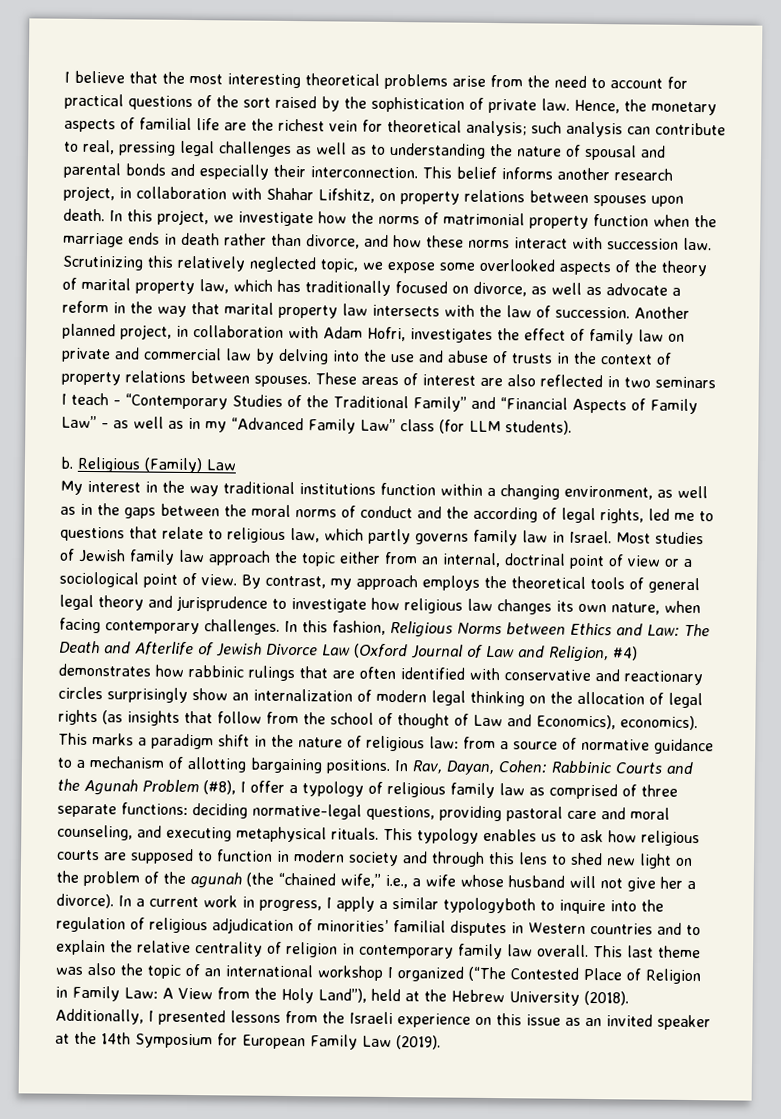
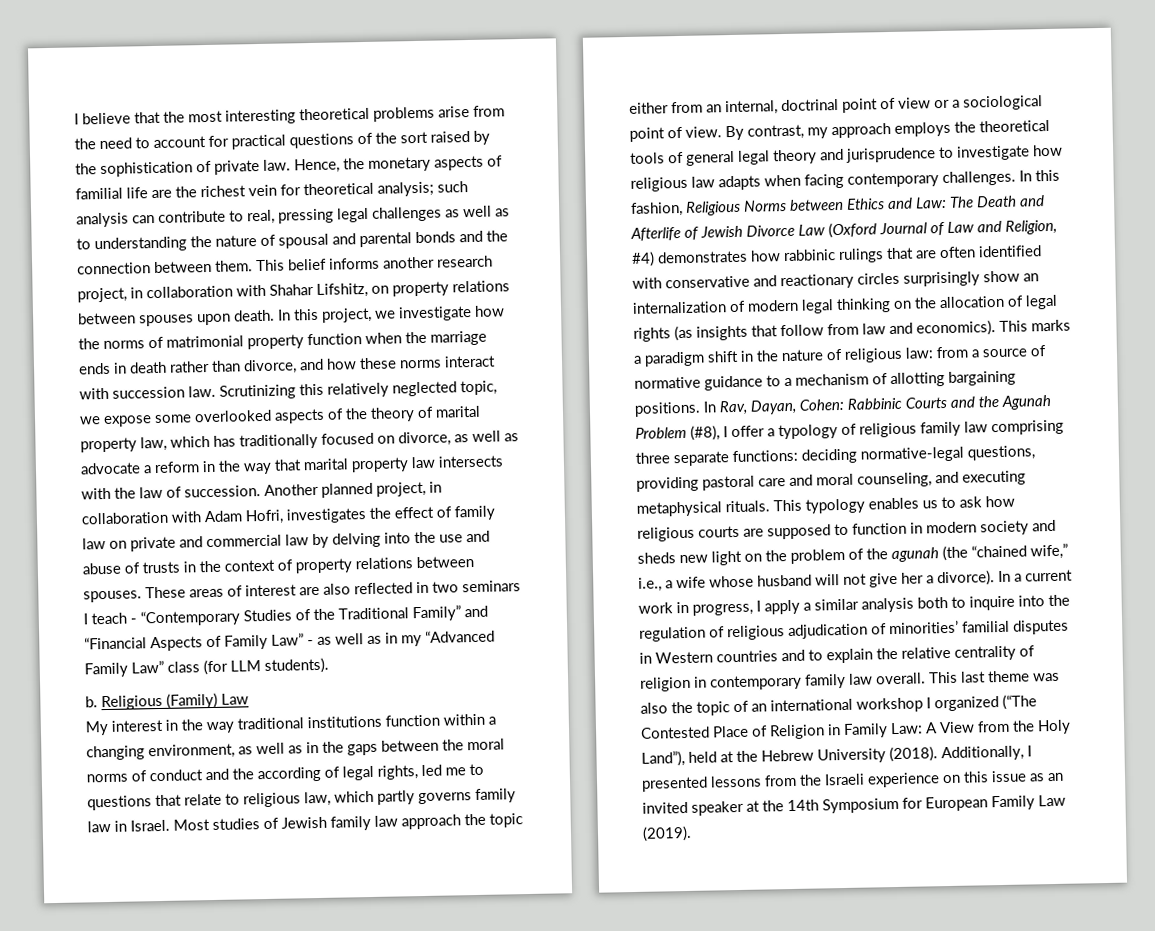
- Hence, the monetary aspects of familial life are the richest vein for theoretical analysis; such analysis can contribute to real, pressing legal challenges as well as to understanding the nature of spousal and parental bonds and especially their interconnection.
+ Hence, the monetary aspects of familial life are the richest vein for theoretical analysis; such analysis can contribute to real, pressing legal challenges as well as to understanding the nature of spousal and parental bonds and the connection between them.
- By contrast, my approach employs the theoretical tools of general legal theory and jurisprudence to investigate how religious law changes its own nature, when facing contemporary challenges.
+ By contrast, my approach employs the theoretical tools of general legal theory and jurisprudence to investigate how religious law adapts when facing contemporary challenges.
- In this fashion, Religious Norms between Ethics and Law: The Death and Afterlife of Jewish Divorce Law (Oxford Journal of Law and Religion, #4) demonstrates how rabbinic rulings that are often identified with conservative and reactionary circles surprisingly show an internalization of modern legal thinking on the allocation of legal rights (as insights that follow from the school of thought of Law and Economics), economics).
+ In this fashion, Religious Norms between Ethics and Law: The Death and Afterlife of Jewish Divorce Law (Oxford Journal of Law and Religion, #4) demonstrates how rabbinic rulings that are often identified with conservative and reactionary circles surprisingly show an internalization of modern legal thinking on the allocation of legal rights (as insights that follow from law and economics).
- In Rav, Dayan, Cohen: Rabbinic Courts and the Agunah Problem (#8), I offer a typology of religious family law as comprised of three separate functions: deciding normative-legal questions, providing pastoral care and moral counseling, and executing metaphysical rituals.
+ In Rav, Dayan, Cohen: Rabbinic Courts and the Agunah Problem (#8), I offer a typology of religious family law comprising three separate functions: deciding normative-legal questions, providing pastoral care and moral counseling, and executing metaphysical rituals.
- This typology enables us to ask how religious courts are supposed to function in modern society and through this lens to shed new light on the problem of the agunah (the “chained wife,” i.e., a wife whose husband will not give her a divorce).
+ This typology enables us to ask how religious courts are supposed to function in modern society and sheds new light on the problem of the agunah (the “chained wife,” i.e., a wife whose husband will not give her a divorce).
- In a current work in progress, I apply a similar typologyboth to inquire into the regulation of religious adjudication of minorities’ familial disputes in Western countries and to explain the relative centrality of religion in contemporary family law overall.
+ In a current work in progress, I apply a similar analysis both to inquire into the regulation of religious adjudication of minorities’ familial disputes in Western countries and to explain the relative centrality of religion in contemporary family law overall.

